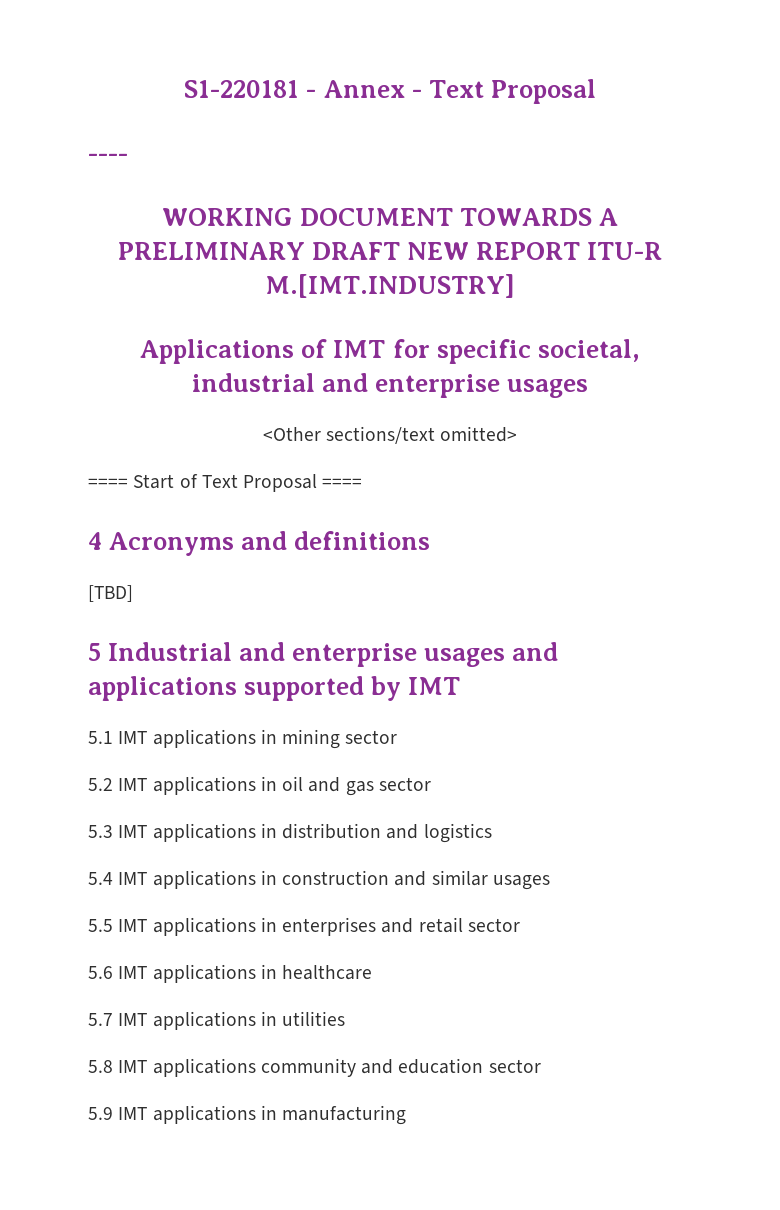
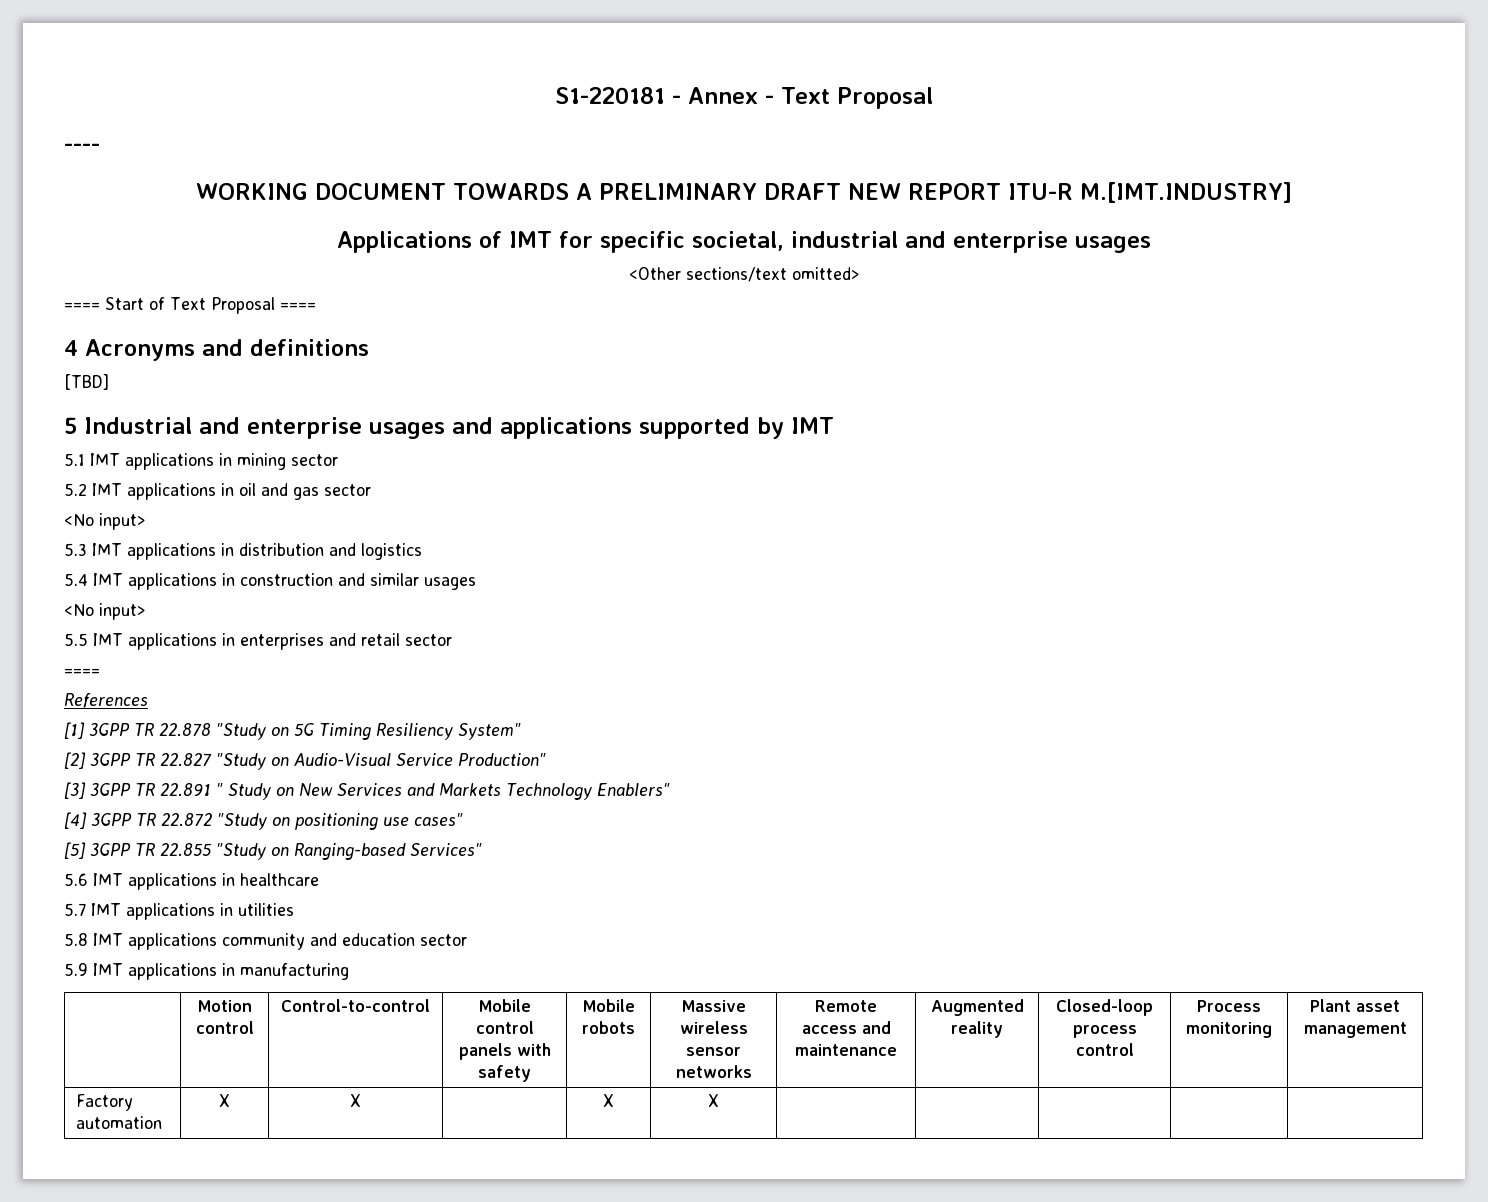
  5.2 IMT applications in oil and gas sector
+ <No input>
  5.4 IMT applications in construction and similar usages
+ <No input>
  5.5 IMT applications in enterprises and retail sector
+ ====
+ References
+ [1] 3GPP TR 22.878 "Study on 5G Timing Resiliency System"
+ [2] 3GPP TR 22.827 "Study on Audio-Visual Service Production"
+ [3] 3GPP TR 22.891 " Study on New Services and Markets Technology Enablers"
+ [4] 3GPP TR 22.872 "Study on positioning use cases"
+ [5] 3GPP TR 22.855 "Study on Ranging-based Services"
+ | Motion control | Control-to-control | Mobile control panels with safety | Mobile robots | Massive wireless sensor networks | Remote access and maintenance | Augmented reality | Closed-loop process control | Process monitoring | Plant asset management
+ Factory automation | X | X | | X | X | | | | |

